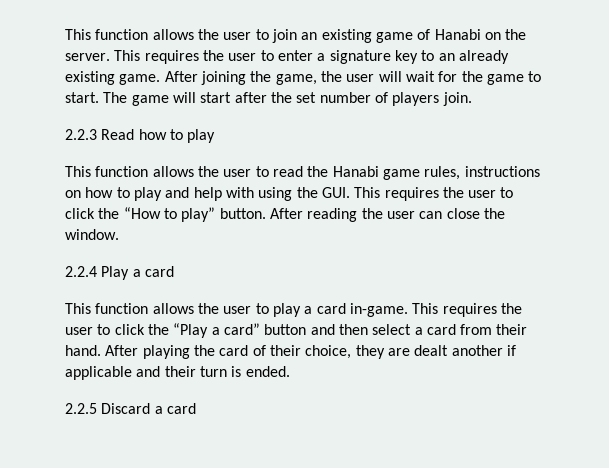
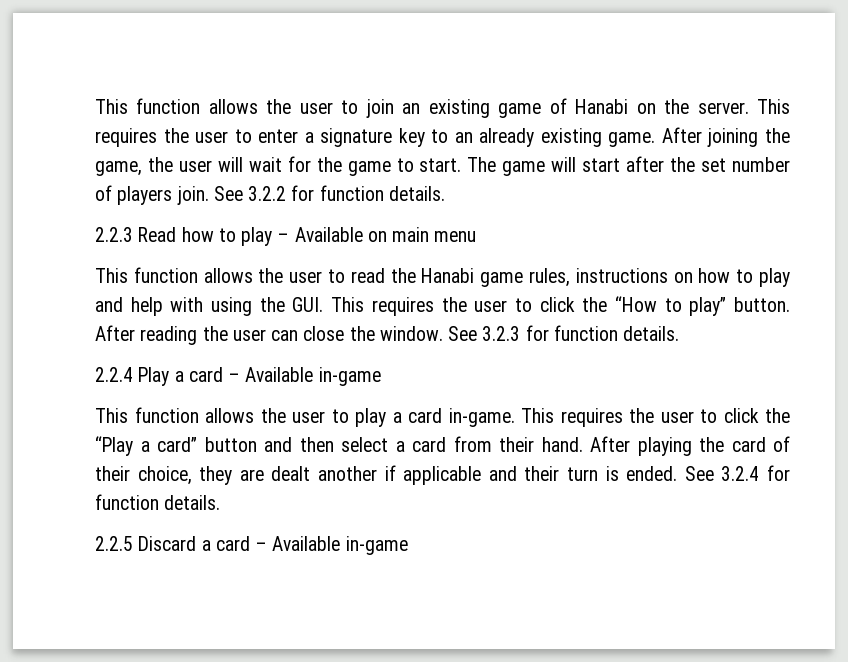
+ See 3.2.2 for function details.
- 2.2.3 Read how to play
+ 2.2.3 Read how to play – Available on main menu
+ See 3.2.3 for function details.
- 2.2.4 Play a card
+ 2.2.4 Play a card – Available in-game
+ See 3.2.4 for function details.
- 2.2.5 Discard a card
+ 2.2.5 Discard a card – Available in-game

